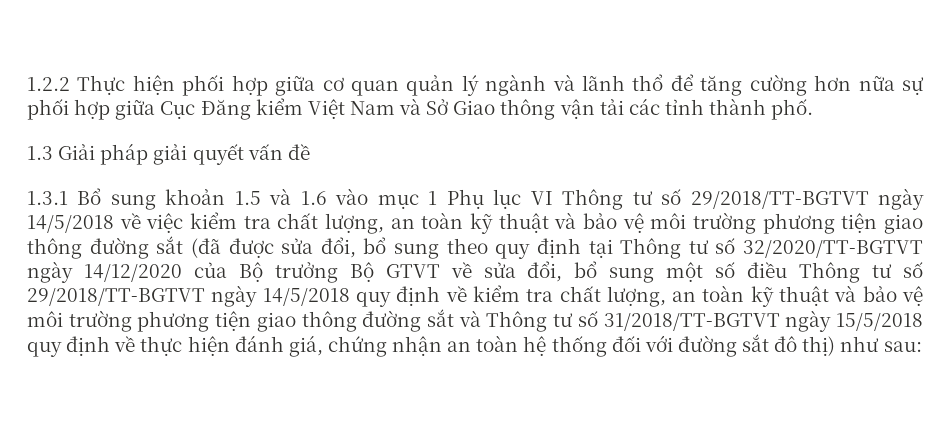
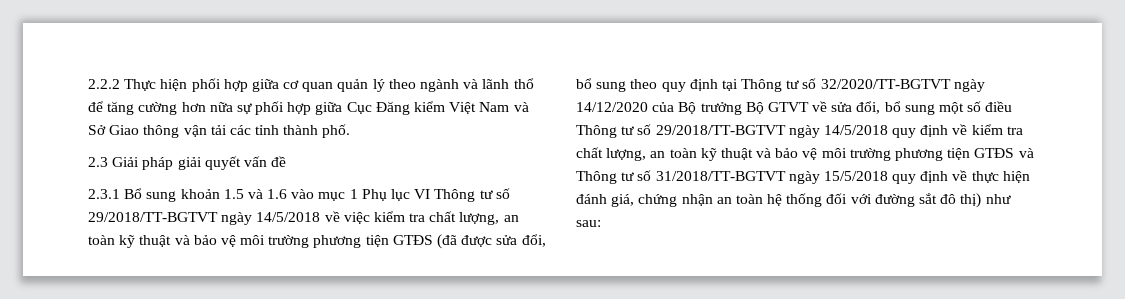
- 1.2.2 Thực hiện phối hợp giữa cơ quan quản lý ngành và lãnh thổ để tăng cường hơn nữa sự phối hợp giữa Cục Đăng kiểm Việt Nam và Sở Giao thông vận tải các tỉnh thành phố.
+ 2.2.2 Thực hiện phối hợp giữa cơ quan quản lý theo ngành và lãnh thổ để tăng cường hơn nữa sự phối hợp giữa Cục Đăng kiểm Việt Nam và Sở Giao thông vận tải các tỉnh thành phố.
- 1.3 Giải pháp giải quyết vấn đề
+ 2.3 Giải pháp giải quyết vấn đề
- 1.3.1 Bổ sung khoản 1.5 và 1.6 vào mục 1 Phụ lục VI Thông tư số 29/2018/TT-BGTVT ngày 14/5/2018 về việc kiểm tra chất lượng, an toàn kỹ thuật và bảo vệ môi trường phương tiện giao thông đường sắt (đã được sửa đổi, bổ sung theo quy định tại Thông tư số 32/2020/TT-BGTVT ngày 14/12/2020 của Bộ trưởng Bộ GTVT về sửa đổi, bổ sung một số điều Thông tư số 29/2018/TT-BGTVT ngày 14/5/2018 quy định về kiểm tra chất lượng, an toàn kỹ thuật và bảo vệ môi trường phương tiện giao thông đường sắt và Thông tư số 31/2018/TT-BGTVT ngày 15/5/2018 quy định về thực hiện đánh giá, chứng nhận an toàn hệ thống đối với đường sắt đô thị) như sau:
+ 2.3.1 Bổ sung khoản 1.5 và 1.6 vào mục 1 Phụ lục VI Thông tư số 29/2018/TT-BGTVT ngày 14/5/2018 về việc kiểm tra chất lượng, an toàn kỹ thuật và bảo vệ môi trường phương tiện GTĐS (đã được sửa đổi, bổ sung theo quy định tại Thông tư số 32/2020/TT-BGTVT ngày 14/12/2020 của Bộ trưởng Bộ GTVT về sửa đổi, bổ sung một số điều Thông tư số 29/2018/TT-BGTVT ngày 14/5/2018 quy định về kiểm tra chất lượng, an toàn kỹ thuật và bảo vệ môi trường phương tiện GTĐS và Thông tư số 31/2018/TT-BGTVT ngày 15/5/2018 quy định về thực hiện đánh giá, chứng nhận an toàn hệ thống đối với đường sắt đô thị) như sau:

